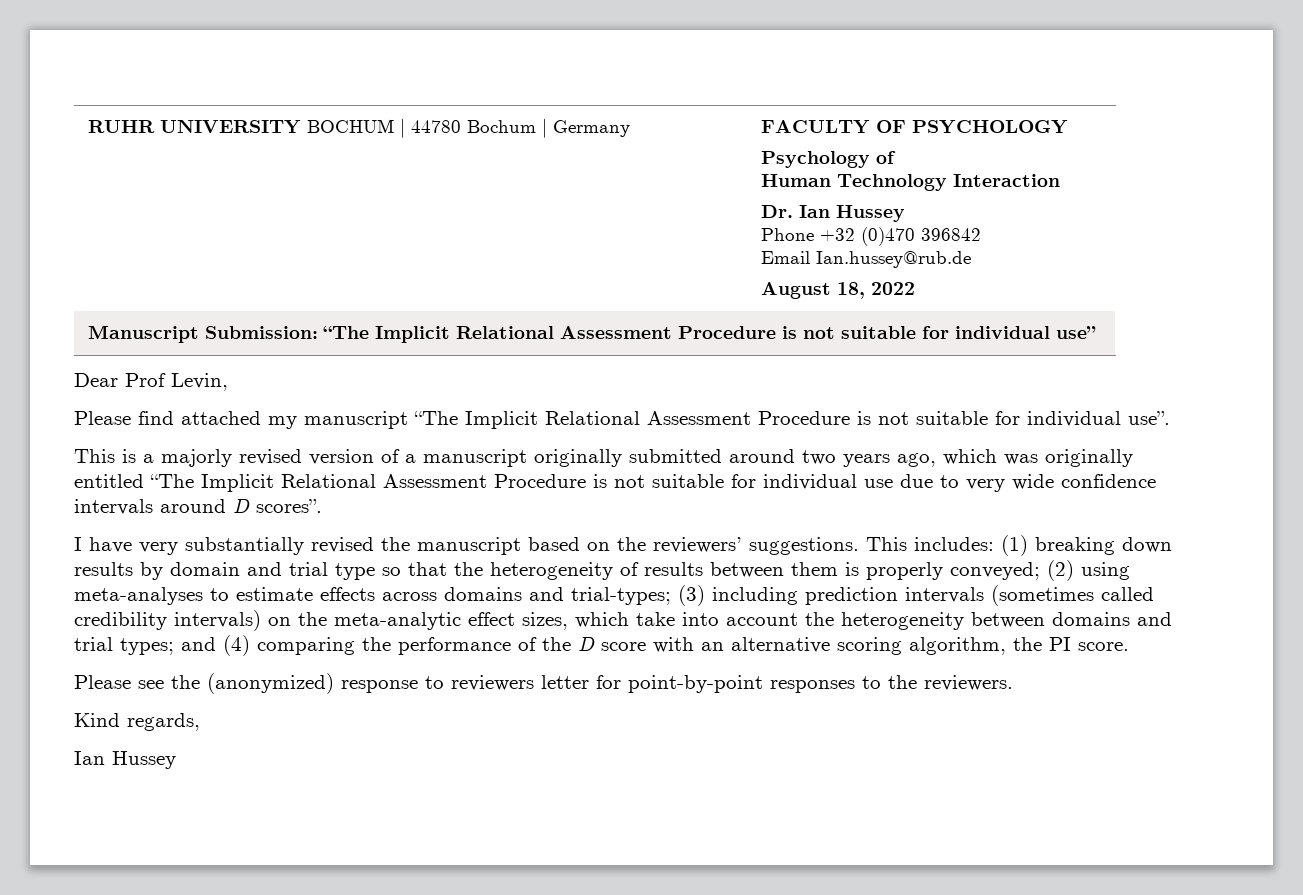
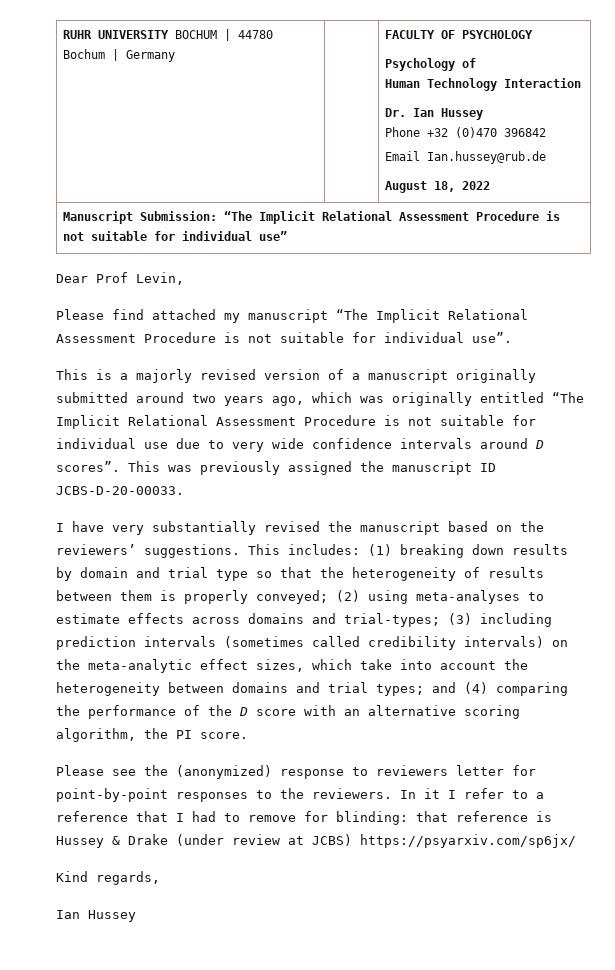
+ This was previously assigned the manuscript ID JCBS-D-20-00033.
+ In it I refer to a reference that I had to remove for blinding: that reference is Hussey & Drake (under review at JCBS) https://psyarxiv.com/sp6jx/

